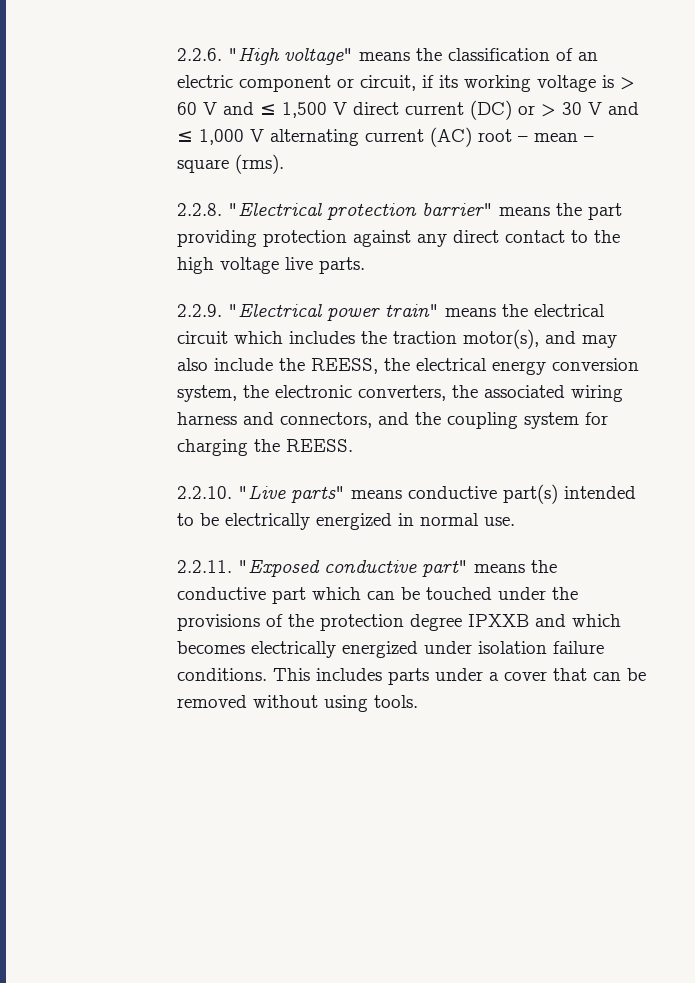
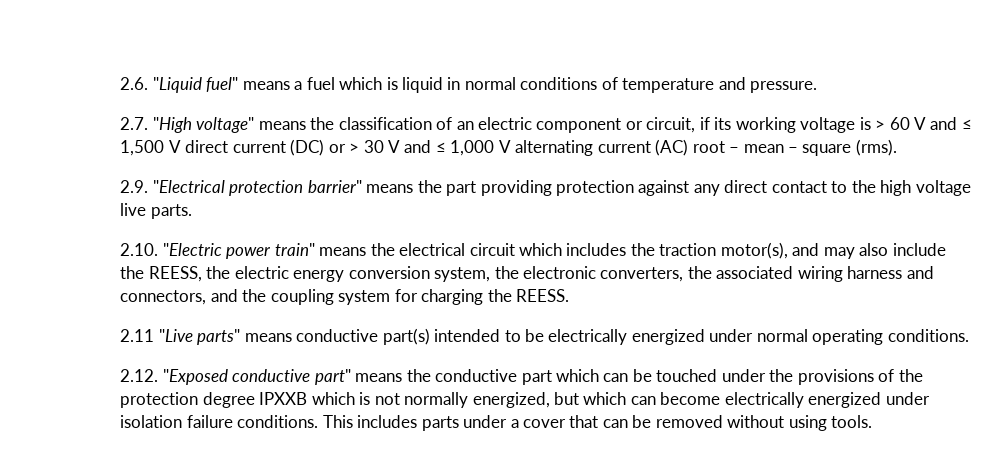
- 2.2.6. "High voltage" means the classification of an electric component or circuit, if its working voltage is > 60 V and ≤ 1,500 V direct current (DC) or > 30 V and ≤ 1,000 V alternating current (AC) root – mean – square (rms).
+ 2.6. "Liquid fuel" means a fuel which is liquid in normal conditions of temperature and pressure.
+ 2.7. "High voltage" means the classification of an electric component or circuit, if its working voltage is > 60 V and ≤ 1,500 V direct current (DC) or > 30 V and ≤ 1,000 V alternating current (AC) root – mean – square (rms).
- 2.2.8. "Electrical protection barrier" means the part providing protection against any direct contact to the high voltage live parts.
+ 2.9. "Electrical protection barrier" means the part providing protection against any direct contact to the high voltage live parts.
- 2.2.9. "Electrical power train" means the electrical circuit which includes the traction motor(s), and may also include the REESS, the electrical energy conversion system, the electronic converters, the associated wiring harness and connectors, and the coupling system for charging the REESS.
+ 2.10. "Electric power train" means the electrical circuit which includes the traction motor(s), and may also include the REESS, the electric energy conversion system, the electronic converters, the associated wiring harness and connectors, and the coupling system for charging the REESS.
- 2.2.10. "Live parts" means conductive part(s) intended to be electrically energized in normal use.
- 2.2.11. "Exposed conductive part" means the conductive part which can be touched under the provisions of the protection degree IPXXB and which becomes electrically energized under isolation failure conditions.
+ 2.11 "Live parts" means conductive part(s) intended to be electrically energized under normal operating conditions.
+ 2.12. "Exposed conductive part" means the conductive part which can be touched under the provisions of the protection degree IPXXB which is not normally energized, but which can become electrically energized under isolation failure conditions.

